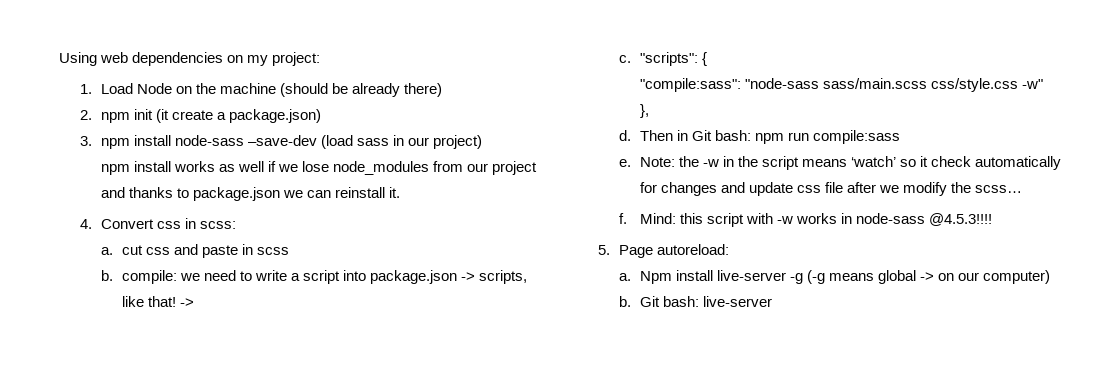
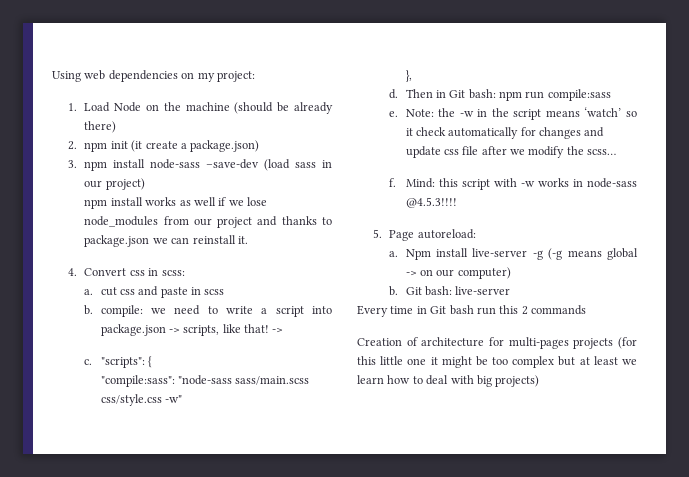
+ Every time in Git bash run this 2 commands
+ Creation of architecture for multi-pages projects (for this little one it might be too complex but at least we learn how to deal with big projects)

